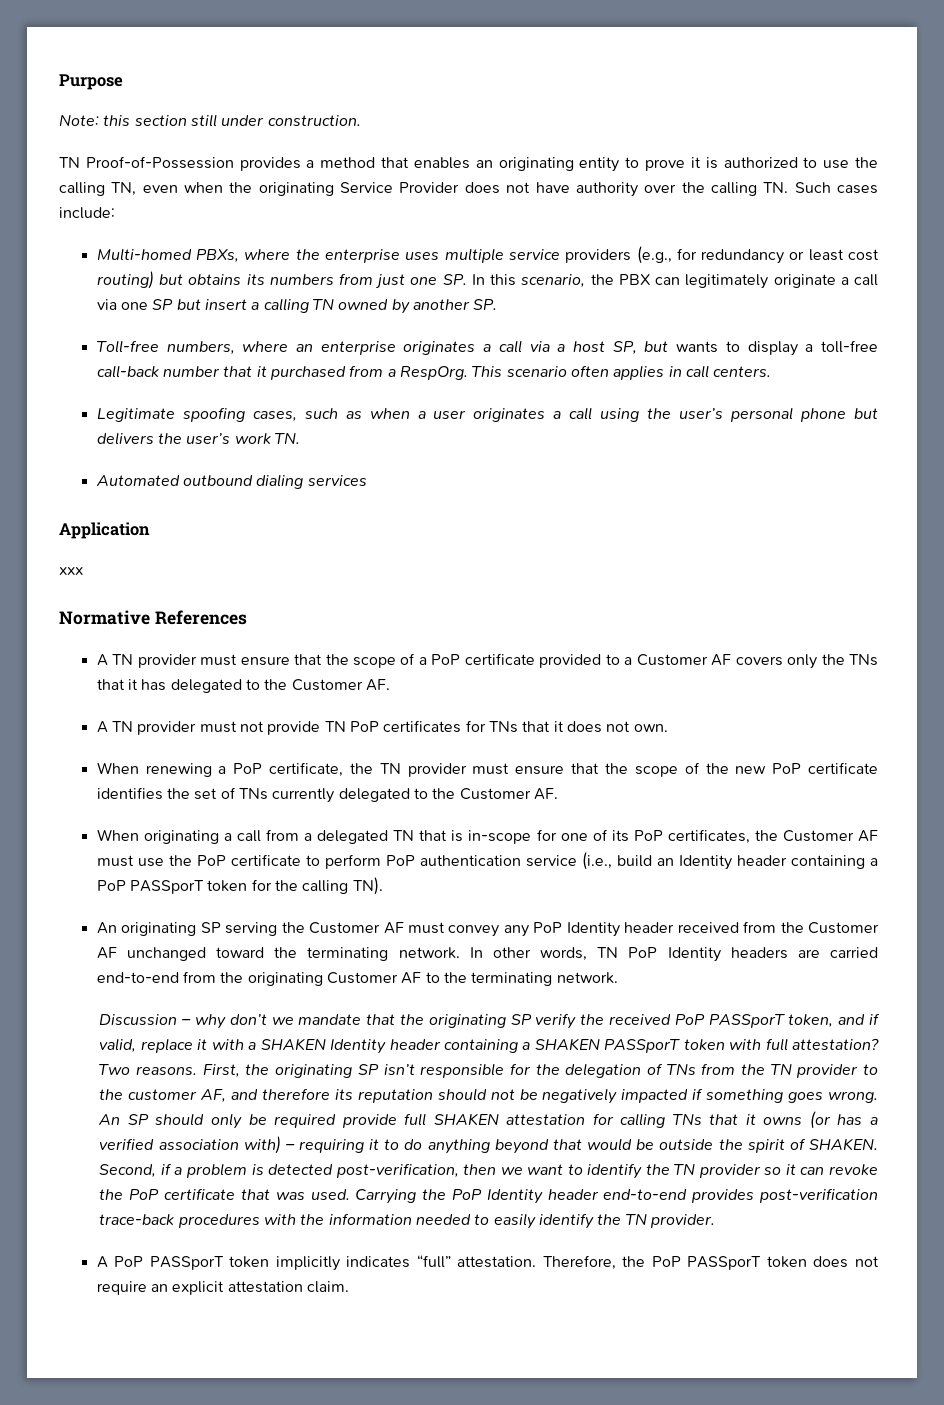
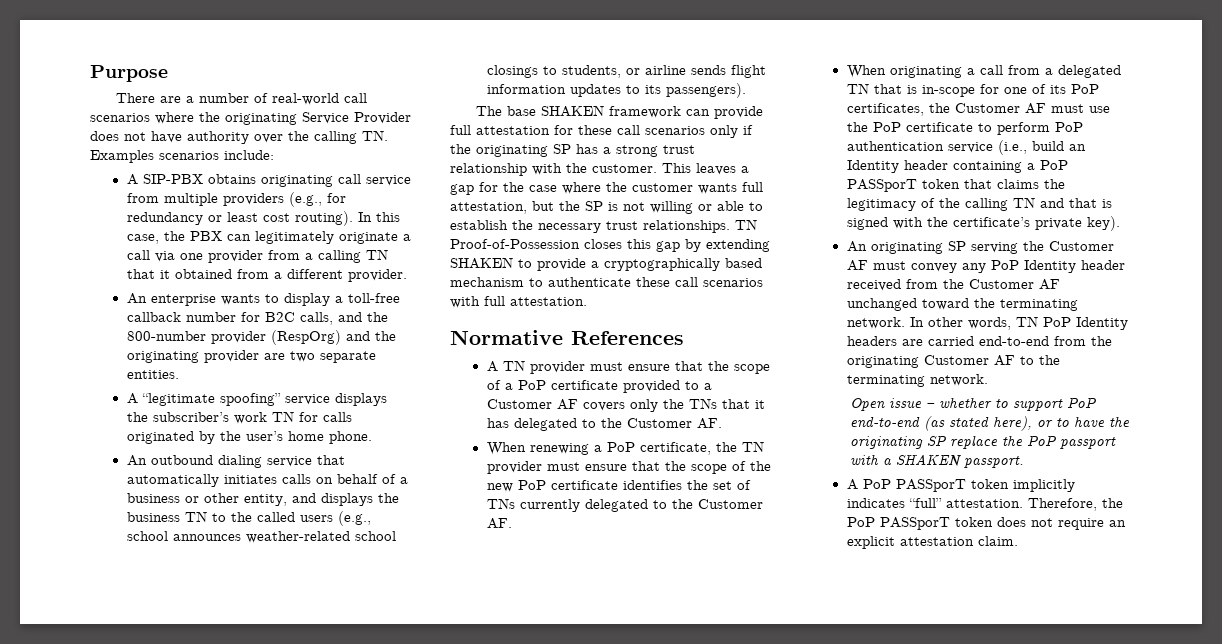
- Note: this section still under construction.
- TN Proof-of-Possession provides a method that enables an originating entity to prove it is authorized to use the calling TN, even when the originating Service Provider does not have authority over the calling TN. Such cases include:
+ There are a number of real-world call scenarios where the originating Service Provider does not have authority over the calling TN. Examples scenarios include:
- Multi-homed PBXs, where the enterprise uses multiple service providers (e.g., for redundancy or least cost routing) but obtains its numbers from just one SP. In this scenario, the PBX can legitimately originate a call via one SP but insert a calling TN owned by another SP.
- Toll-free numbers, where an enterprise originates a call via a host SP, but wants to display a toll-free call-back number that it purchased from a RespOrg. This scenario often applies in call centers.
- Legitimate spoofing cases, such as when a user originates a call using the user’s personal phone but delivers the user’s work TN.
- Automated outbound dialing services
- Application
- xxx
+ A SIP-PBX obtains originating call service from multiple providers (e.g., for redundancy or least cost routing). In this case, the PBX can legitimately originate a call via one provider from a calling TN that it obtained from a different provider.
+ An enterprise wants to display a toll-free callback number for B2C calls, and the 800-number provider (RespOrg) and the originating provider are two separate entities.
+ A “legitimate spoofing” service displays the subscriber’s work TN for calls originated by the user’s home phone.
+ An outbound dialing service that automatically initiates calls on behalf of a business or other entity, and displays the business TN to the called users (e.g., school announces weather-related school closings to students, or airline sends flight information updates to its passengers).
+ The base SHAKEN framework can provide full attestation for these call scenarios only if the originating SP has a strong trust relationship with the customer. This leaves a gap for the case where the customer wants full attestation, but the SP is not willing or able to establish the necessary trust relationships. TN Proof-of-Possession closes this gap by extending SHAKEN to provide a cryptographically based mechanism to authenticate these call scenarios with full attestation.
- A TN provider must not provide TN PoP certificates for TNs that it does not own.
- When originating a call from a delegated TN that is in-scope for one of its PoP certificates, the Customer AF must use the PoP certificate to perform PoP authentication service (i.e., build an Identity header containing a PoP PASSporT token for the calling TN).
+ When originating a call from a delegated TN that is in-scope for one of its PoP certificates, the Customer AF must use the PoP certificate to perform PoP authentication service (i.e., build an Identity header containing a PoP PASSporT token that claims the legitimacy of the calling TN and that is signed with the certificate’s private key).
- Discussion – why don’t we mandate that the originating SP verify the received PoP PASSporT token, and if valid, replace it with a SHAKEN Identity header containing a SHAKEN PASSporT token with full attestation? Two reasons. First, the originating SP isn’t responsible for the delegation of TNs from the TN provider to the customer AF, and therefore its reputation should not be negatively impacted if something goes wrong. An SP should only be required provide full SHAKEN attestation for calling TNs that it owns (or has a verified association with) – requiring it to do anything beyond that would be outside the spirit of SHAKEN. Second, if a problem is detected post-verification, then we want to identify the TN provider so it can revoke the PoP certificate that was used. Carrying the PoP Identity header end-to-end provides post-verification trace-back procedures with the information needed to easily identify the TN provider.
+ Open issue – whether to support PoP end-to-end (as stated here), or to have the originating SP replace the PoP passport with a SHAKEN passport.

